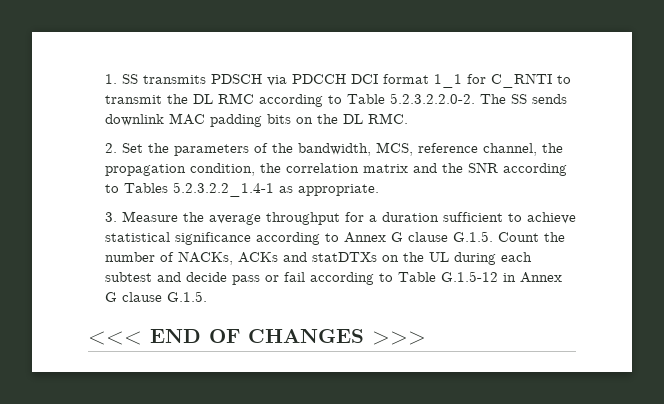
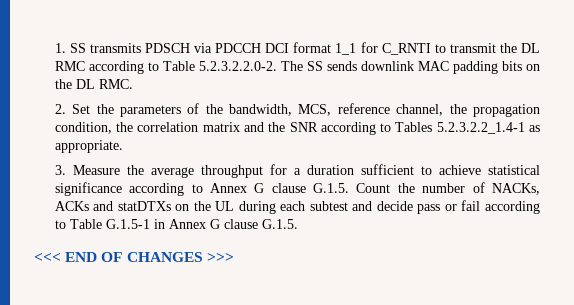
- 3. Measure the average throughput for a duration sufficient to achieve statistical significance according to Annex G clause G.1.5. Count the number of NACKs, ACKs and statDTXs on the UL during each subtest and decide pass or fail according to Table G.1.5-12 in Annex G clause G.1.5.
+ 3. Measure the average throughput for a duration sufficient to achieve statistical significance according to Annex G clause G.1.5. Count the number of NACKs, ACKs and statDTXs on the UL during each subtest and decide pass or fail according to Table G.1.5-1 in Annex G clause G.1.5.

